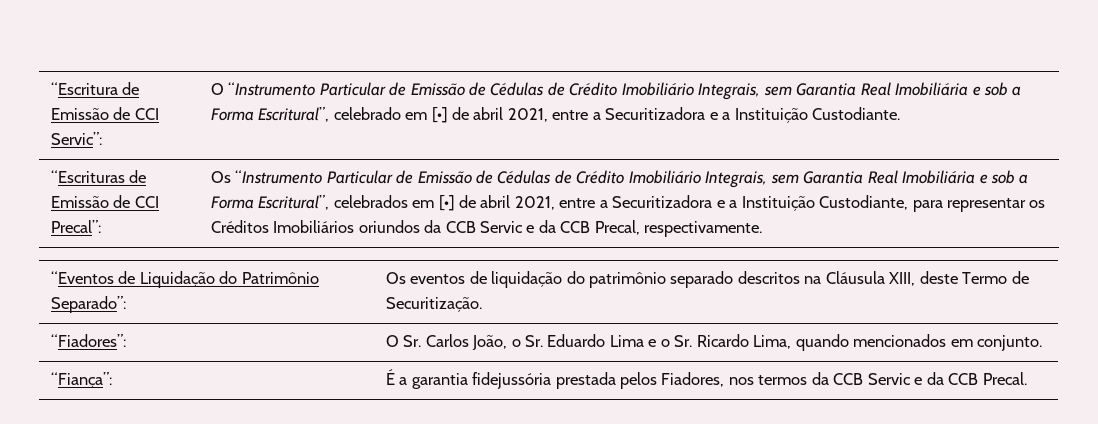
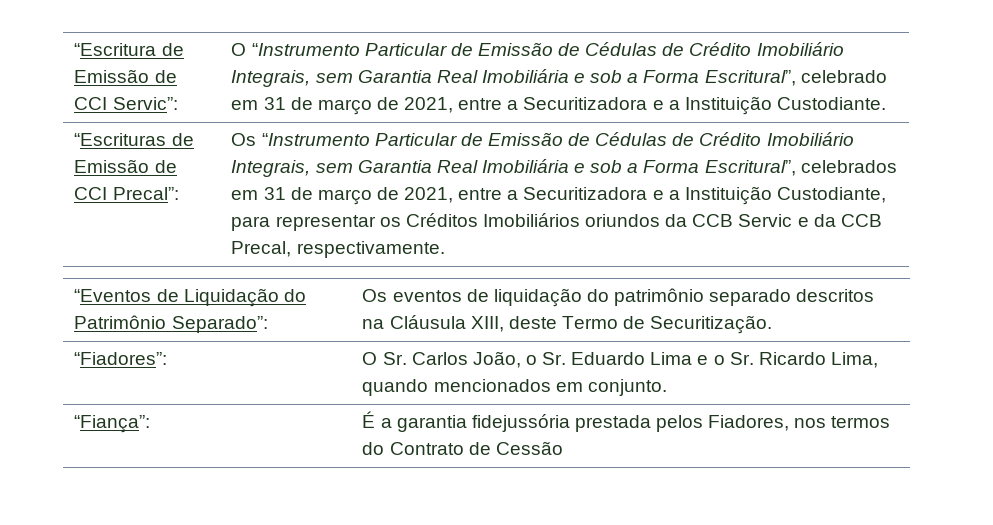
- “Escritura de Emissão de CCI Servic”: | O “Instrumento Particular de Emissão de Cédulas de Crédito Imobiliário Integrais, sem Garantia Real Imobiliária e sob a Forma Escritural”, celebrado em [•] de abril 2021, entre a Securitizadora e a Instituição Custodiante.
+ “Escritura de Emissão de CCI Servic”: | O “Instrumento Particular de Emissão de Cédulas de Crédito Imobiliário Integrais, sem Garantia Real Imobiliária e sob a Forma Escritural”, celebrado em 31 de março de 2021, entre a Securitizadora e a Instituição Custodiante.
- Os “Instrumento Particular de Emissão de Cédulas de Crédito Imobiliário Integrais, sem Garantia Real Imobiliária e sob a Forma Escritural”, celebrados em [•] de abril 2021, entre a Securitizadora e a Instituição Custodiante, para representar os Créditos Imobiliários oriundos da CCB Servic e da CCB Precal, respectivamente.
+ Os “Instrumento Particular de Emissão de Cédulas de Crédito Imobiliário Integrais, sem Garantia Real Imobiliária e sob a Forma Escritural”, celebrados em 31 de março de 2021, entre a Securitizadora e a Instituição Custodiante, para representar os Créditos Imobiliários oriundos da CCB Servic e da CCB Precal, respectivamente.
- “Fiança”: | É a garantia fidejussória prestada pelos Fiadores, nos termos da CCB Servic e da CCB Precal.
+ “Fiança”: | É a garantia fidejussória prestada pelos Fiadores, nos termos do Contrato de Cessão

